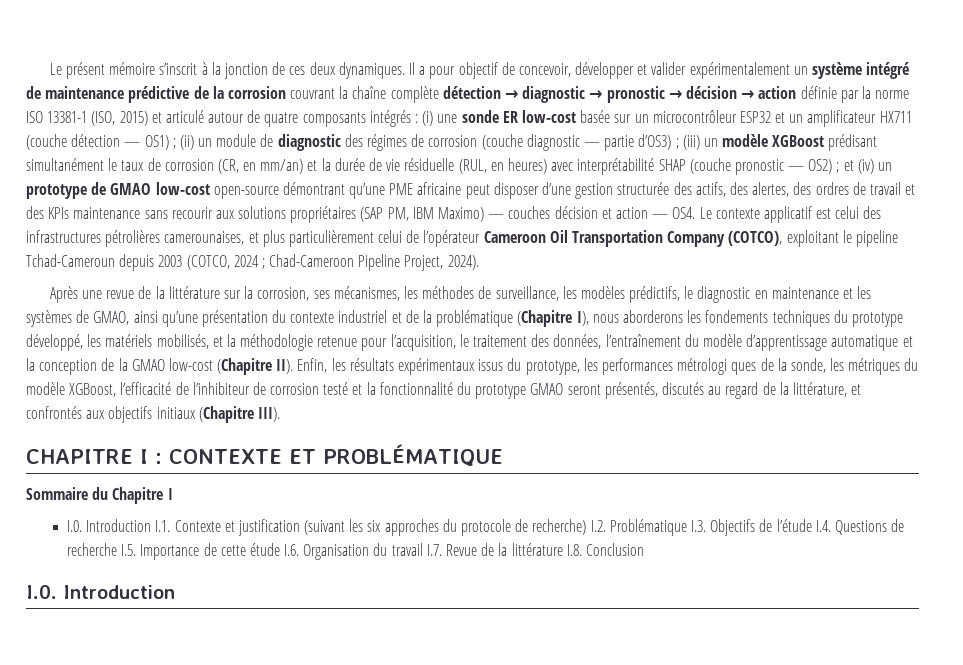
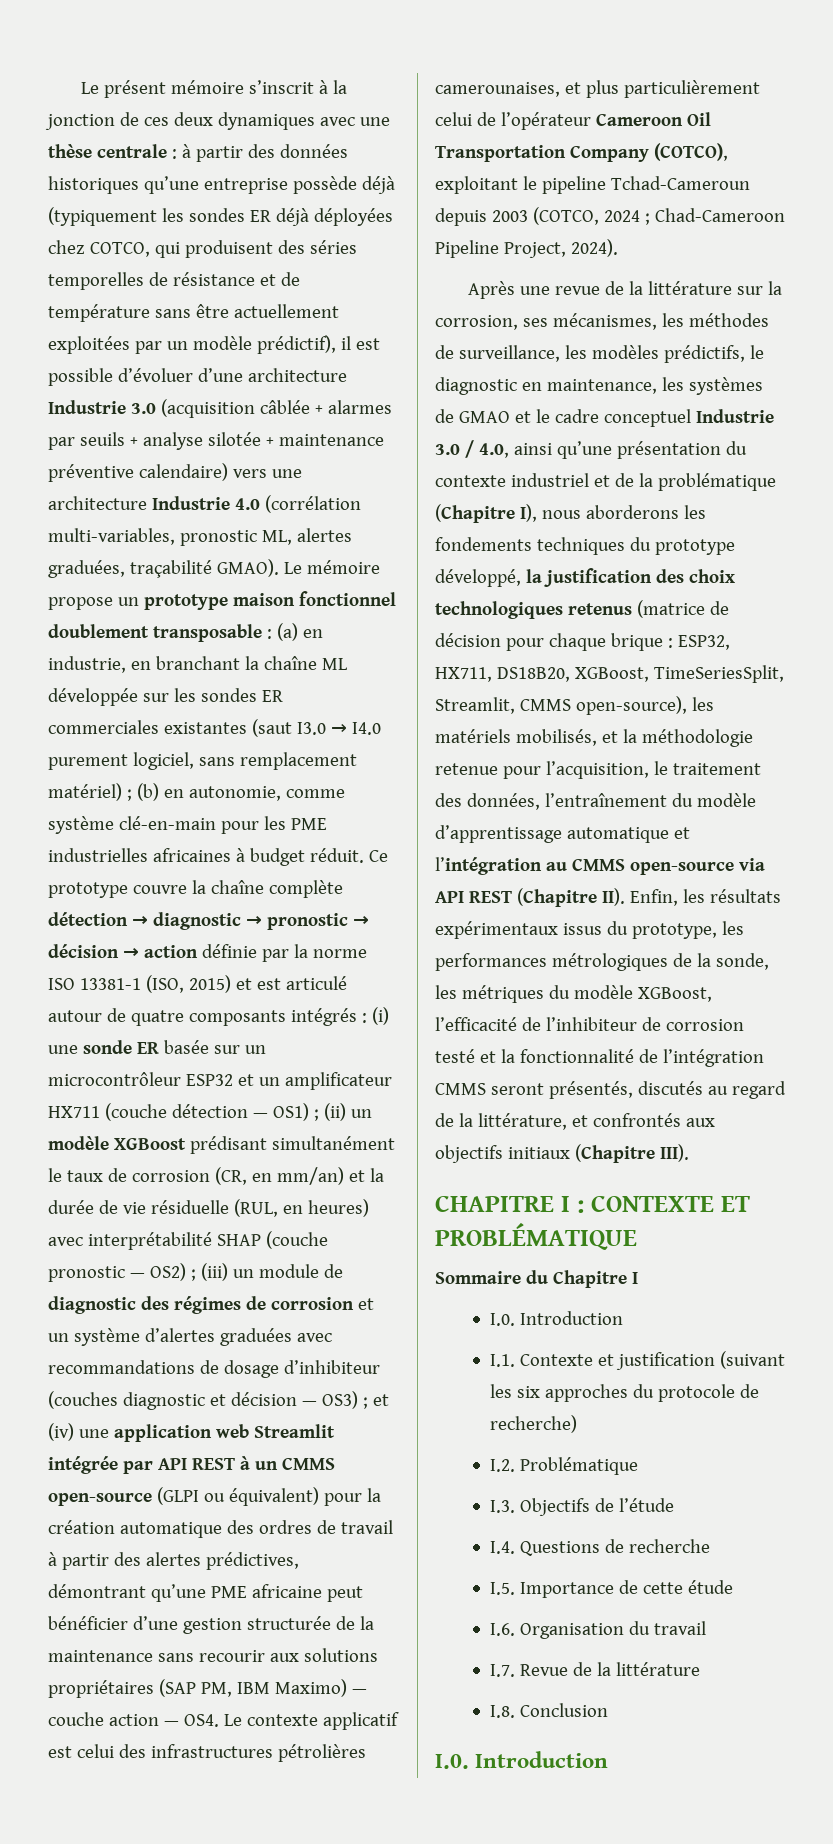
- Le présent mémoire s’inscrit à la jonction de ces deux dynamiques. Il a pour objectif de concevoir, développer et valider expérimentalement un système intégré de maintenance prédictive de la corrosion couvrant la chaîne complète détection → diagnostic → pronostic → décision → action définie par la norme ISO 13381-1 (ISO, 2015) et articulé autour de quatre composants intégrés :
+ Le présent mémoire s’inscrit à la jonction de ces deux dynamiques avec une thèse centrale : à partir des données historiques qu’une entreprise possède déjà (typiquement les sondes ER déjà déployées chez COTCO, qui produisent des séries temporelles de résistance et de température sans être actuellement exploitées par un modèle prédictif), il est possible d’évoluer d’une architecture Industrie 3.0 (acquisition câblée + alarmes par seuils + analyse silotée + maintenance préventive calendaire) vers une architecture Industrie 4.0 (corrélation multi-variables, pronostic ML, alertes graduées, traçabilité GMAO). Le mémoire propose un prototype maison fonctionnel doublement transposable : (a) en industrie, en branchant la chaîne ML développée sur les sondes ER commerciales existantes (saut I3.0 → I4.0 purement logiciel, sans remplacement matériel) ; (b) en autonomie, comme système clé-en-main pour les PME industrielles africaines à budget réduit. Ce prototype couvre la chaîne complète détection → diagnostic → pronostic → décision → action définie par la norme ISO 13381-1 (ISO, 2015) et est articulé autour de quatre composants intégrés :
- (i) une sonde ER low-cost basée sur un microcontrôleur ESP32 et un amplificateur HX711 (couche détection — OS1) ;
+ (i) une sonde ER basée sur un microcontrôleur ESP32 et un amplificateur HX711 (couche détection — OS1) ;
- (ii) un module de diagnostic des régimes de corrosion (couche diagnostic — partie d’OS3) ; (iii) un modèle XGBoost prédisant simultanément le taux de corrosion (CR, en mm/an) et la durée de vie résiduelle (RUL, en heures) avec interprétabilité SHAP (couche pronostic — OS2) ;
+ (ii) un modèle XGBoost prédisant simultanément le taux de corrosion (CR, en mm/an) et la durée de vie résiduelle (RUL, en heures) avec interprétabilité SHAP (couche pronostic — OS2) ;
- et (iv) un prototype de GMAO low-cost open-source démontrant qu’une PME africaine peut disposer d’une gestion structurée des actifs, des alertes, des ordres de travail et des KPIs maintenance sans recourir aux solutions propriétaires (SAP PM, IBM Maximo) — couches décision et action — OS4. Le contexte applicatif est celui des infrastructures pétrolières camerounaises, et plus particulièrement celui de l’opérateur Cameroon Oil Transportation Company (COTCO), exploitant le pipeline Tchad-Cameroun depuis 2003 (COTCO, 2024 ;
+ (iii) un module de diagnostic des régimes de corrosion et un système d’alertes graduées avec recommandations de dosage d’inhibiteur (couches diagnostic et décision — OS3) ; et (iv) une application web Streamlit intégrée par API REST à un CMMS open-source (GLPI ou équivalent) pour la création automatique des ordres de travail à partir des alertes prédictives, démontrant qu’une PME africaine peut bénéficier d’une gestion structurée de la maintenance sans recourir aux solutions propriétaires (SAP PM, IBM Maximo) — couche action — OS4. Le contexte applicatif est celui des infrastructures pétrolières camerounaises, et plus particulièrement celui de l’opérateur Cameroon Oil Transportation Company (COTCO), exploitant le pipeline Tchad-Cameroun depuis 2003 (COTCO, 2024 ;
- Après une revue de la littérature sur la corrosion, ses mécanismes, les méthodes de surveillance, les modèles prédictifs, le diagnostic en maintenance et les systèmes de GMAO, ainsi qu’une présentation du contexte industriel et de la problématique (Chapitre I), nous aborderons les fondements techniques du prototype développé, les matériels mobilisés, et la méthodologie retenue pour l’acquisition, le traitement des données, l’entraînement du modèle d’apprentissage automatique et la conception de la GMAO low-cost (Chapitre II). Enfin, les résultats expérimentaux issus du prototype, les performances métrologi ques de la sonde, les métriques du modèle XGBoost, l’efficacité de l’inhibiteur de corrosion testé et la fonctionnalité du prototype GMAO seront présentés, discutés au regard de la littérature, et confrontés aux objectifs initiaux (Chapitre III).
+ Après une revue de la littérature sur la corrosion, ses mécanismes, les méthodes de surveillance, les modèles prédictifs, le diagnostic en maintenance, les systèmes de GMAO et le cadre conceptuel Industrie 3.0 / 4.0, ainsi qu’une présentation du contexte industriel et de la problématique (Chapitre I), nous aborderons les fondements techniques du prototype développé, la justification des choix technologiques retenus (matrice de décision pour chaque brique : ESP32, HX711, DS18B20, XGBoost, TimeSeriesSplit, Streamlit, CMMS open-source), les matériels mobilisés, et la méthodologie retenue pour l’acquisition, le traitement des données, l’entraînement du modèle d’apprentissage automatique et l’intégration au CMMS open-source via API REST (Chapitre II). Enfin, les résultats expérimentaux issus du prototype, les performances métrologiques de la sonde, les métriques du modèle XGBoost, l’efficacité de l’inhibiteur de corrosion testé et la fonctionnalité de l’intégration CMMS seront présentés, discutés au regard de la littérature, et confrontés aux objectifs initiaux (Chapitre III).
  Sommaire du Chapitre I
- I.0. Introduction I.1. Contexte et justification (suivant les six approches du protocole de recherche) I.2. Problématique I.3. Objectifs de l’étude I.4. Questions de recherche I.5. Importance de cette étude I.6. Organisation du travail I.7. Revue de la littérature I.8. Conclusion
+ I.0. Introduction
+ I.1. Contexte et justification (suivant les six approches du protocole de recherche)
+ I.2. Problématique
+ I.3. Objectifs de l’étude
+ I.4. Questions de recherche
+ I.5. Importance de cette étude
+ I.6. Organisation du travail
+ I.7. Revue de la littérature
+ I.8. Conclusion

